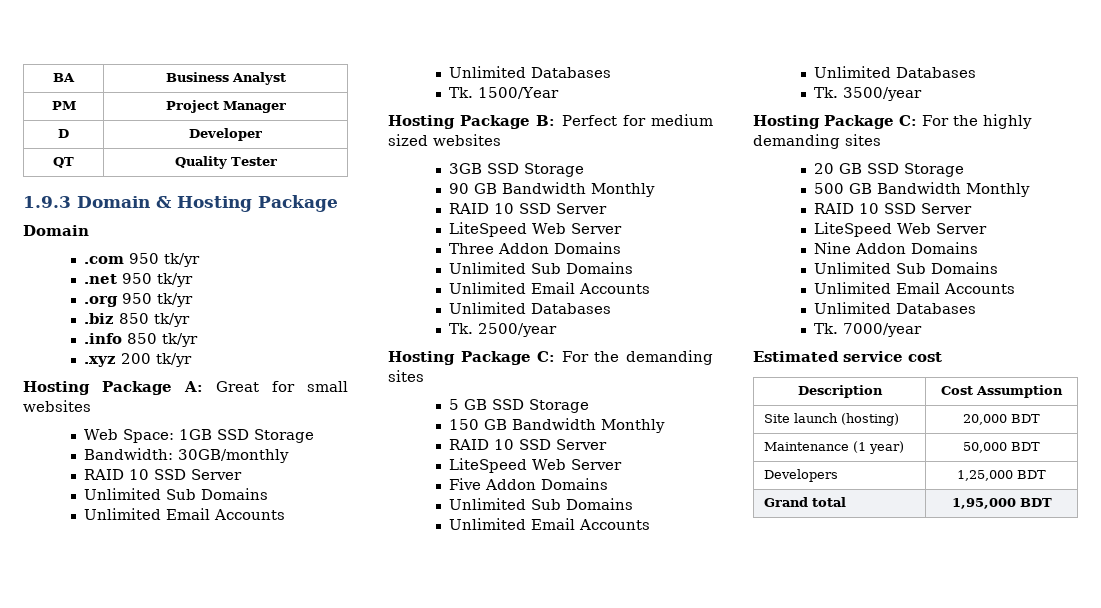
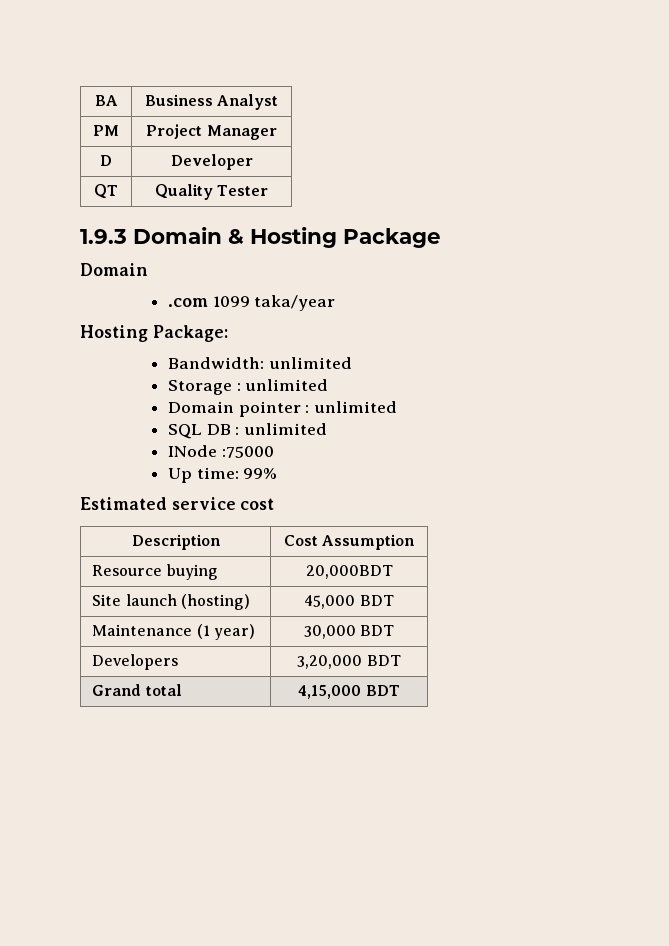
- .com 950 tk/yr
- .net 950 tk/yr
- .org 950 tk/yr
- .biz 850 tk/yr
- .info 850 tk/yr
- .xyz 200 tk/yr
- Hosting Package A: Great for small websites
- Web Space: 1GB SSD Storage
- Bandwidth: 30GB/monthly
- RAID 10 SSD Server
- Unlimited Sub Domains
- Unlimited Email Accounts
- Unlimited Databases
- Tk. 1500/Year
- Hosting Package B: Perfect for medium sized websites
- 3GB SSD Storage
- 90 GB Bandwidth Monthly
- RAID 10 SSD Server
- LiteSpeed Web Server
- Three Addon Domains
- Unlimited Sub Domains
- Unlimited Email Accounts
- Unlimited Databases
- Tk. 2500/year
- Hosting Package C: For the demanding sites
- 5 GB SSD Storage
- 150 GB Bandwidth Monthly
- RAID 10 SSD Server
- LiteSpeed Web Server
- Five Addon Domains
- Unlimited Sub Domains
- Unlimited Email Accounts
- Unlimited Databases
- Tk. 3500/year
- Hosting Package C: For the highly demanding sites
- 20 GB SSD Storage
- 500 GB Bandwidth Monthly
- RAID 10 SSD Server
- LiteSpeed Web Server
- Nine Addon Domains
- Unlimited Sub Domains
- Unlimited Email Accounts
- Unlimited Databases
- Tk. 7000/year
+ .com 1099 taka/year
+ Hosting Package:
+ Bandwidth: unlimited
+ Storage : unlimited
+ Domain pointer : unlimited
+ SQL DB : unlimited
+ INode :75000
+ Up time: 99%
+ Resource buying | 20,000BDT
- Site launch (hosting) | 20,000 BDT
+ Site launch (hosting) | 45,000 BDT
- Maintenance (1 year) | 50,000 BDT
+ Maintenance (1 year) | 30,000 BDT
- Developers | 1,25,000 BDT
+ Developers | 3,20,000 BDT
- Grand total | 1,95,000 BDT
+ Grand total | 4,15,000 BDT

